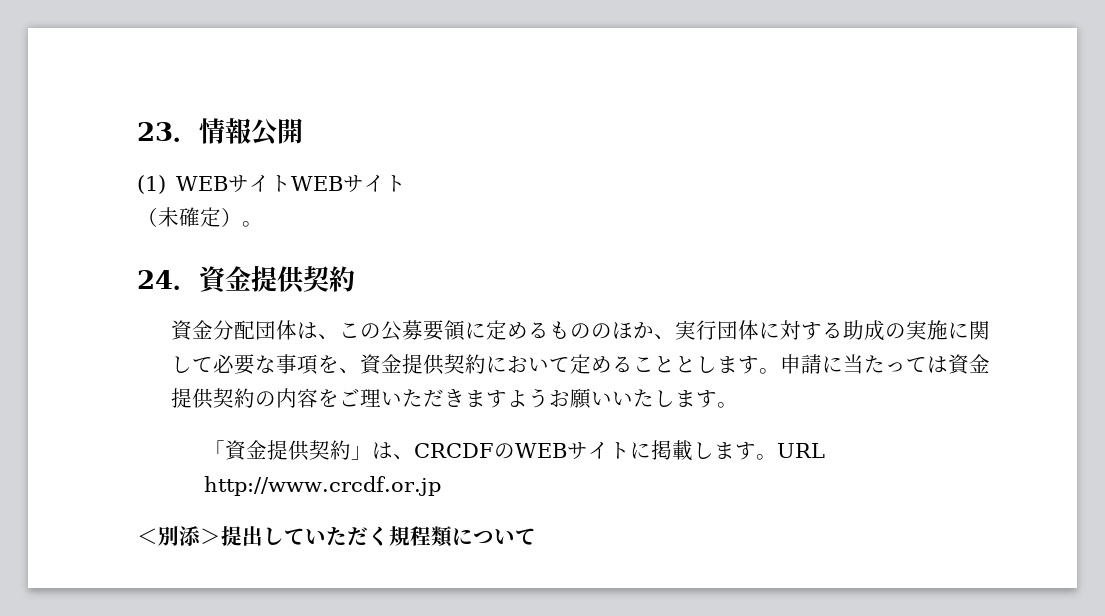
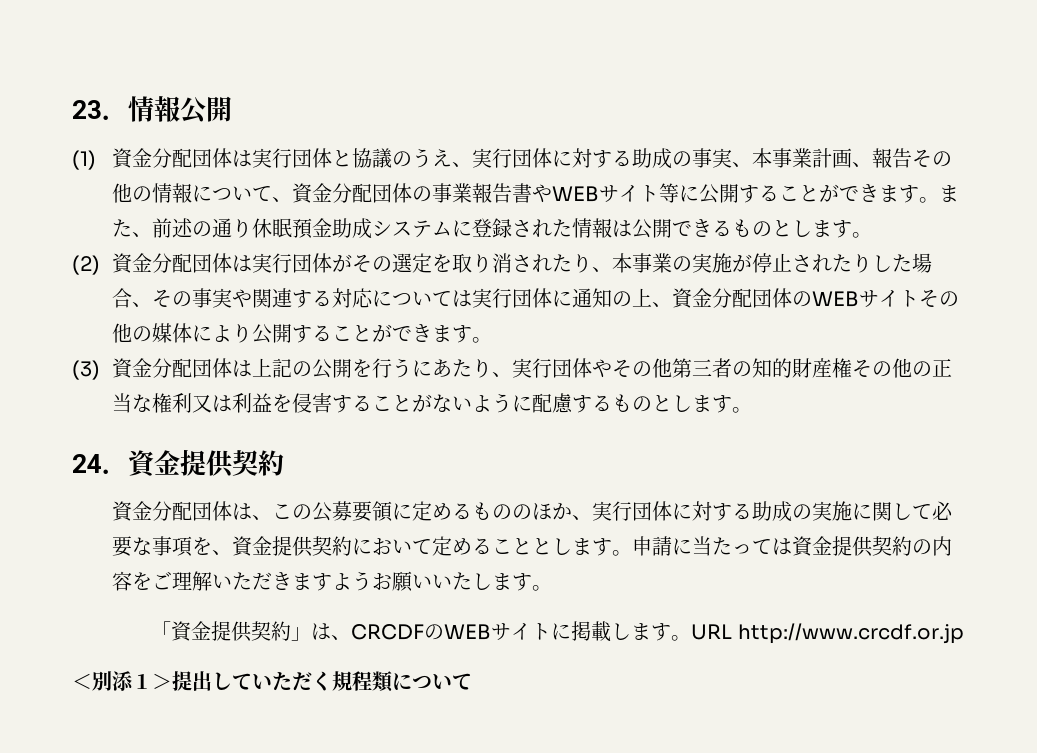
- (1) WEBサイトWEBサイト
- （未確定）。
+ (1)資金分配団体は実行団体と協議のうえ、実行団体に対する助成の事実、本事業計画、報告その他の情報について、資金分配団体の事業報告書やWEBサイト等に公開することができます。また、前述の通り休眠預金助成システムに登録された情報は公開できるものとします。
+ (2)資金分配団体は実行団体がその選定を取り消されたり、本事業の実施が停止されたりした場合、その事実や関連する対応については実行団体に通知の上、資金分配団体のWEBサイトその他の媒体により公開することができます。
+ (3)資金分配団体は上記の公開を行うにあたり、実行団体やその他第三者の知的財産権その他の正当な権利又は利益を侵害することがないように配慮するものとします。
- 申請に当たっては資金提供契約の内容をご理いただきますようお願いいたします。
+ 申請に当たっては資金提供契約の内容をご理解いただきますようお願いいたします。
- ＜別添＞提出していただく規程類について
+ ＜別添１＞提出していただく規程類について

